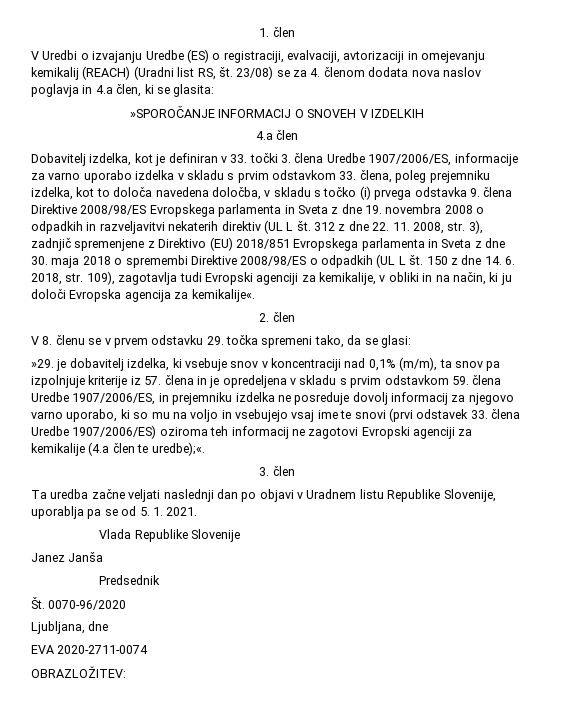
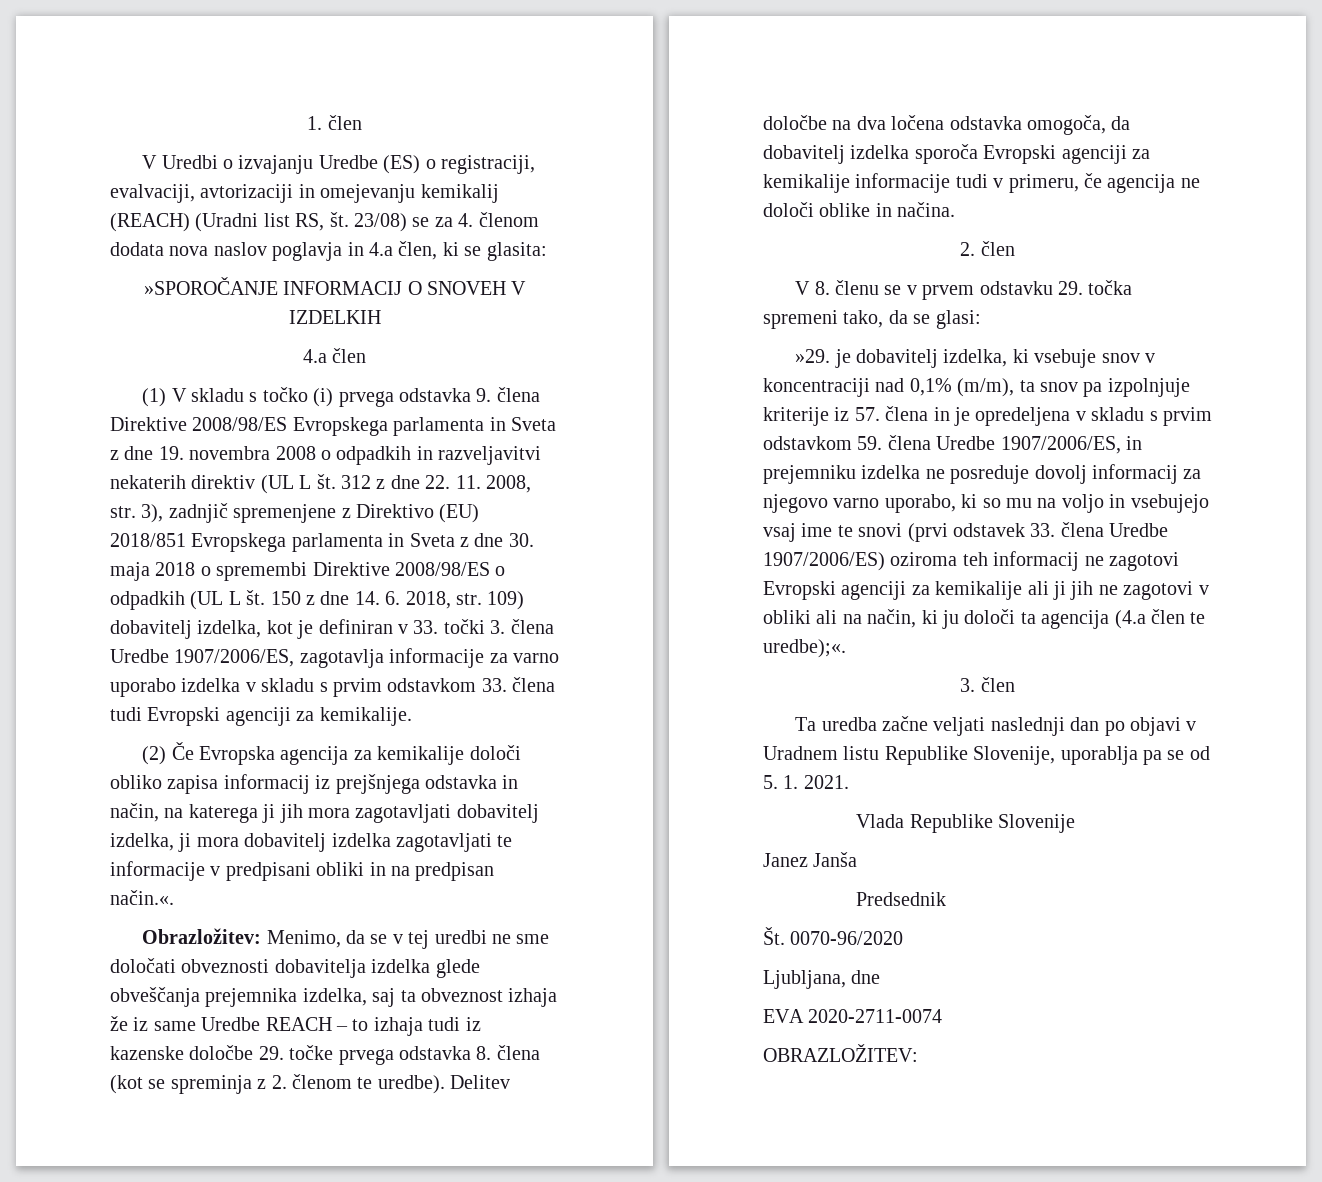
- Dobavitelj izdelka, kot je definiran v 33. točki 3. člena Uredbe 1907/2006/ES, informacije za varno uporabo izdelka v skladu s prvim odstavkom 33. člena, poleg prejemniku izdelka, kot to določa navedena določba, v skladu s točko (i) prvega odstavka 9. člena Direktive 2008/98/ES Evropskega parlamenta in Sveta z dne 19. novembra 2008 o odpadkih in razveljavitvi nekaterih direktiv (UL L št.
+ (1) V skladu s točko (i) prvega odstavka 9. člena Direktive 2008/98/ES Evropskega parlamenta in Sveta z dne 19. novembra 2008 o odpadkih in razveljavitvi nekaterih direktiv (UL L št.
- 150 z dne 14. 6. 2018, str. 109), zagotavlja tudi Evropski agenciji za kemikalije, v obliki in na način, ki ju določi Evropska agencija za kemikalije«.
+ 150 z dne 14. 6. 2018, str. 109) dobavitelj izdelka, kot je definiran v 33. točki 3. člena Uredbe 1907/2006/ES, zagotavlja informacije za varno uporabo izdelka v skladu s prvim odstavkom 33. člena tudi Evropski agenciji za kemikalije.
+ (2) Če Evropska agencija za kemikalije določi obliko zapisa informacij iz prejšnjega odstavka in način, na katerega ji jih mora zagotavljati dobavitelj izdelka, ji mora dobavitelj izdelka zagotavljati te informacije v predpisani obliki in na predpisan način.«.
+ Obrazložitev: Menimo, da se v tej uredbi ne sme določati obveznosti dobavitelja izdelka glede obveščanja prejemnika izdelka, saj ta obveznost izhaja že iz same Uredbe REACH – to izhaja tudi iz kazenske določbe 29. točke prvega odstavka 8. člena (kot se spreminja z 2. členom te uredbe). Delitev določbe na dva ločena odstavka omogoča, da dobavitelj izdelka sporoča Evropski agenciji za kemikalije informacije tudi v primeru, če agencija ne določi oblike in načina.
- »29. je dobavitelj izdelka, ki vsebuje snov v koncentraciji nad 0,1% (m/m), ta snov pa izpolnjuje kriterije iz 57. člena in je opredeljena v skladu s prvim odstavkom 59. člena Uredbe 1907/2006/ES, in prejemniku izdelka ne posreduje dovolj informacij za njegovo varno uporabo, ki so mu na voljo in vsebujejo vsaj ime te snovi (prvi odstavek 33. člena Uredbe 1907/2006/ES) oziroma teh informacij ne zagotovi Evropski agenciji za kemikalije (4.a člen te uredbe);«.
+ »29. je dobavitelj izdelka, ki vsebuje snov v koncentraciji nad 0,1% (m/m), ta snov pa izpolnjuje kriterije iz 57. člena in je opredeljena v skladu s prvim odstavkom 59. člena Uredbe 1907/2006/ES, in prejemniku izdelka ne posreduje dovolj informacij za njegovo varno uporabo, ki so mu na voljo in vsebujejo vsaj ime te snovi (prvi odstavek 33. člena Uredbe 1907/2006/ES) oziroma teh informacij ne zagotovi Evropski agenciji za kemikalije ali ji jih ne zagotovi v obliki ali na način, ki ju določi ta agencija (4.a člen te uredbe);«.

